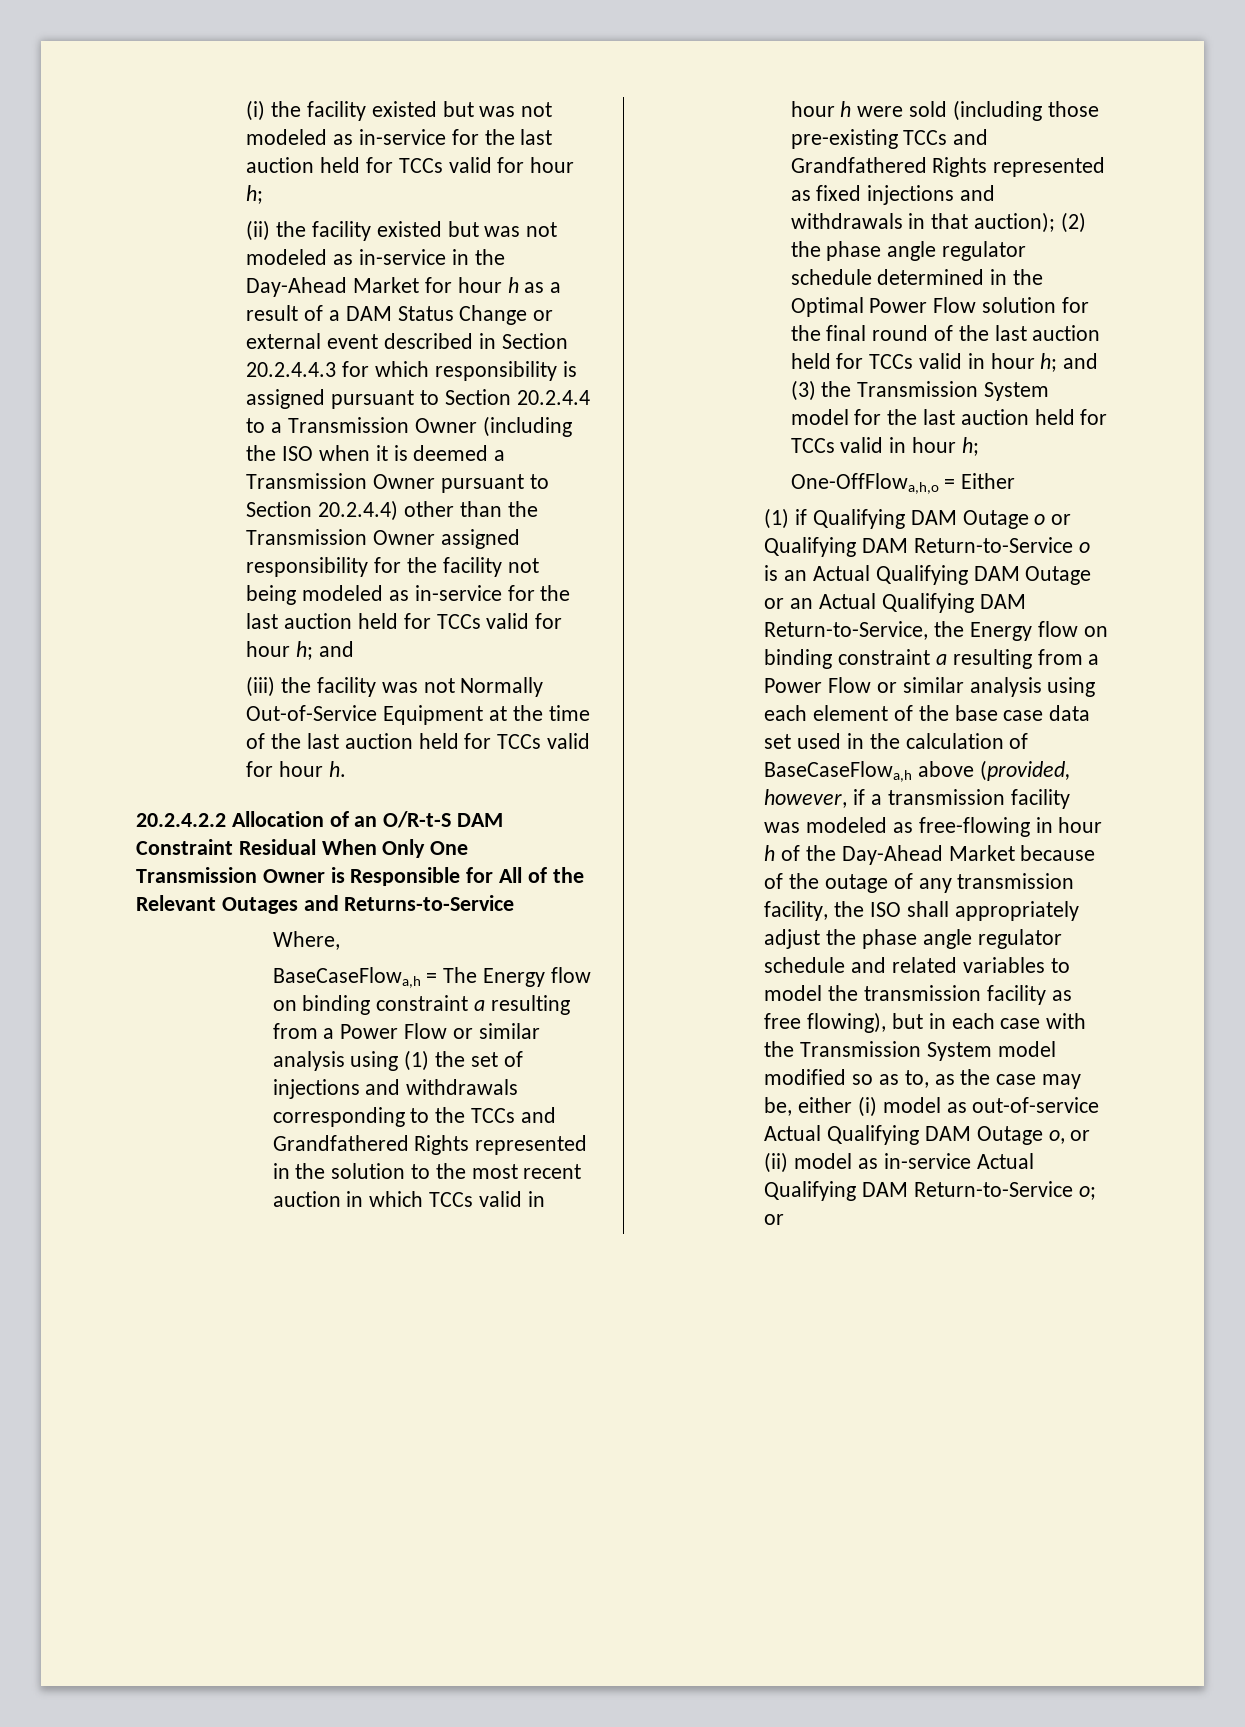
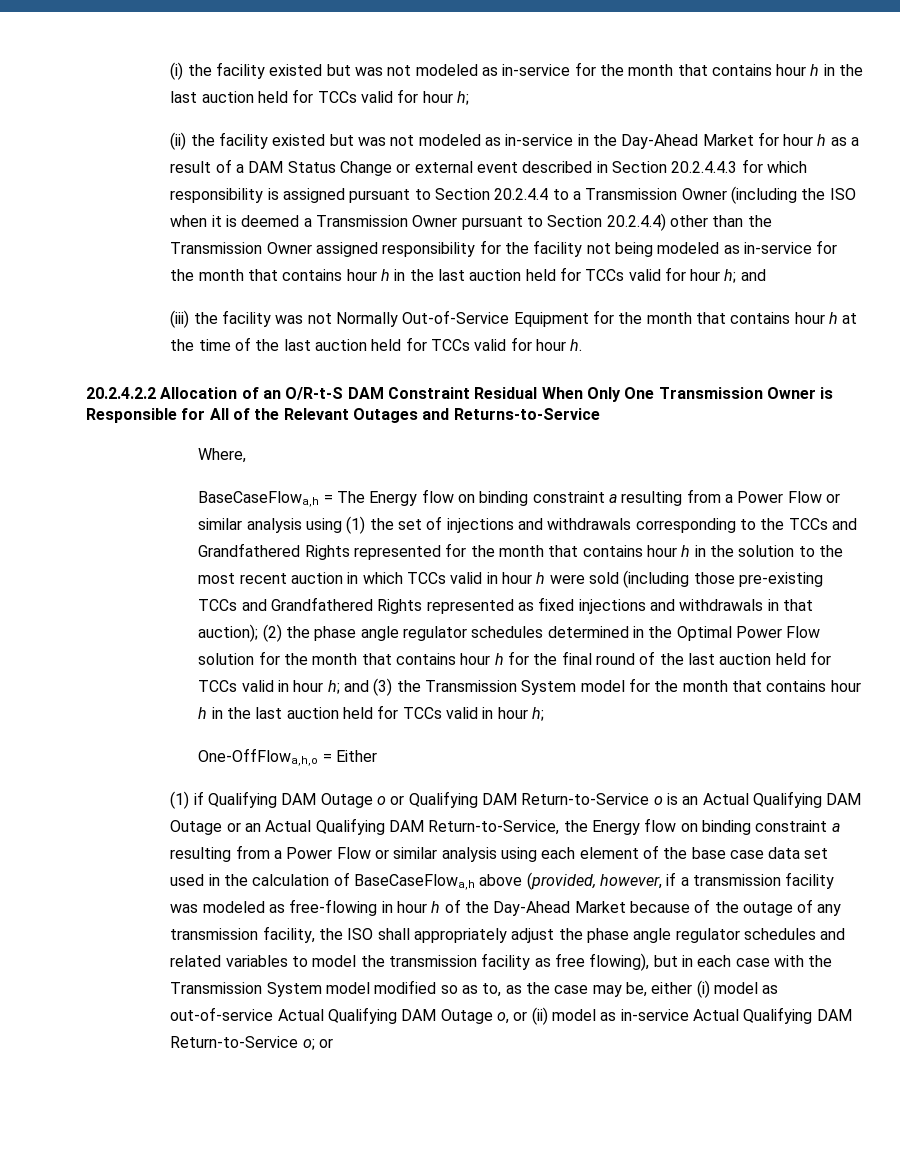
- (i) the facility existed but was not modeled as in-service for the last auction held for TCCs valid for hour h;
+ (i) the facility existed but was not modeled as in-service for the month that contains hour h in the last auction held for TCCs valid for hour h;
- (ii) the facility existed but was not modeled as in-service in the Day-Ahead Market for hour h as a result of a DAM Status Change or external event described in Section 20.2.4.4.3 for which responsibility is assigned pursuant to Section 20.2.4.4 to a Transmission Owner (including the ISO when it is deemed a Transmission Owner pursuant to Section 20.2.4.4) other than the Transmission Owner assigned responsibility for the facility not being modeled as in-service for the last auction held for TCCs valid for hour h;
+ (ii) the facility existed but was not modeled as in-service in the Day-Ahead Market for hour h as a result of a DAM Status Change or external event described in Section 20.2.4.4.3 for which responsibility is assigned pursuant to Section 20.2.4.4 to a Transmission Owner (including the ISO when it is deemed a Transmission Owner pursuant to Section 20.2.4.4) other than the Transmission Owner assigned responsibility for the facility not being modeled as in-service for the month that contains hour h in the last auction held for TCCs valid for hour h;
- (iii) the facility was not Normally Out-of-Service Equipment at the time of the last auction held for TCCs valid for hour h.
+ (iii) the facility was not Normally Out-of-Service Equipment for the month that contains hour h at the time of the last auction held for TCCs valid for hour h.
- BaseCaseFlowa,h = The Energy flow on binding constraint a resulting from a Power Flow or similar analysis using (1) the set of injections and withdrawals corresponding to the TCCs and Grandfathered Rights represented in the solution to the most recent auction in which TCCs valid in hour h were sold (including those pre-existing TCCs and Grandfathered Rights represented as fixed injections and withdrawals in that auction);
+ BaseCaseFlowa,h = The Energy flow on binding constraint a resulting from a Power Flow or similar analysis using (1) the set of injections and withdrawals corresponding to the TCCs and Grandfathered Rights represented for the month that contains hour h in the solution to the most recent auction in which TCCs valid in hour h were sold (including those pre-existing TCCs and Grandfathered Rights represented as fixed injections and withdrawals in that auction);
- (2) the phase angle regulator schedule determined in the Optimal Power Flow solution for the final round of the last auction held for TCCs valid in hour h;
+ (2) the phase angle regulator schedules determined in the Optimal Power Flow solution for the month that contains hour h for the final round of the last auction held for TCCs valid in hour h;
- and (3) the Transmission System model for the last auction held for TCCs valid in hour h;
+ and (3) the Transmission System model for the month that contains hour h in the last auction held for TCCs valid in hour h;
- (1) if Qualifying DAM Outage o or Qualifying DAM Return-to-Service o is an Actual Qualifying DAM Outage or an Actual Qualifying DAM Return-to-Service, the Energy flow on binding constraint a resulting from a Power Flow or similar analysis using each element of the base case data set used in the calculation of BaseCaseFlowa,h above (provided, however, if a transmission facility was modeled as free-flowing in hour h of the Day-Ahead Market because of the outage of any transmission facility, the ISO shall appropriately adjust the phase angle regulator schedule and related variables to model the transmission facility as free flowing), but in each case with the Transmission System model modified so as to, as the case may be, either (i) model as out-of-service Actual Qualifying DAM Outage o, or (ii) model as in-service Actual Qualifying DAM Return-to-Service o;
+ (1) if Qualifying DAM Outage o or Qualifying DAM Return-to-Service o is an Actual Qualifying DAM Outage or an Actual Qualifying DAM Return-to-Service, the Energy flow on binding constraint a resulting from a Power Flow or similar analysis using each element of the base case data set used in the calculation of BaseCaseFlowa,h above (provided, however, if a transmission facility was modeled as free-flowing in hour h of the Day-Ahead Market because of the outage of any transmission facility, the ISO shall appropriately adjust the phase angle regulator schedules and related variables to model the transmission facility as free flowing), but in each case with the Transmission System model modified so as to, as the case may be, either (i) model as out-of-service Actual Qualifying DAM Outage o, or (ii) model as in-service Actual Qualifying DAM Return-to-Service o;

